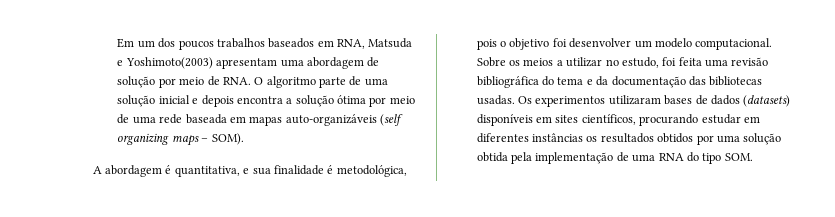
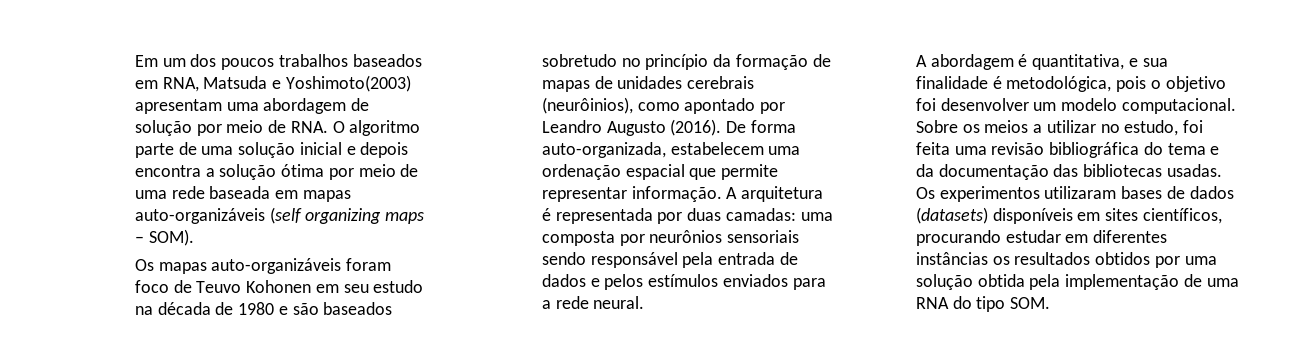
+ Os mapas auto-organizáveis foram foco de Teuvo Kohonen em seu estudo na década de 1980 e são baseados sobretudo no princípio da formação de mapas de unidades cerebrais (neurôinios), como apontado por Leandro Augusto (2016). De forma auto-organizada, estabelecem uma ordenação espacial que permite representar informação. A arquitetura é representada por duas camadas: uma composta por neurônios sensoriais sendo responsável pela entrada de dados e pelos estímulos enviados para a rede neural.

